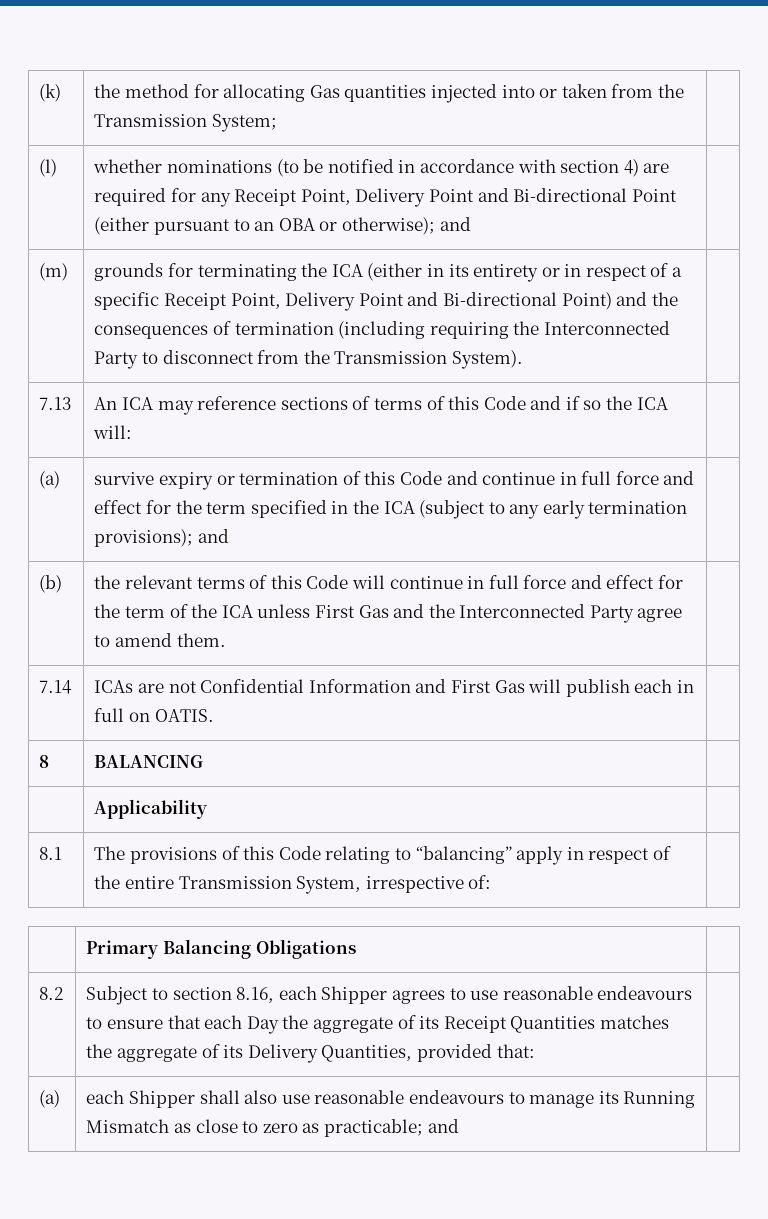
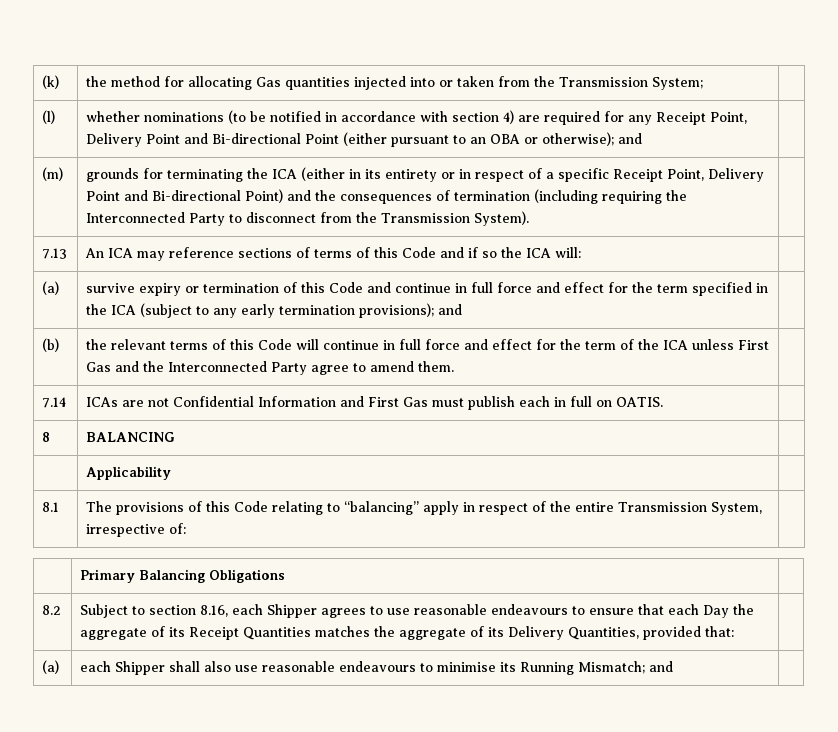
- 7.14 | ICAs are not Confidential Information and First Gas will publish each in full on OATIS. |
+ 7.14 | ICAs are not Confidential Information and First Gas must publish each in full on OATIS. |
- (a) | each Shipper shall also use reasonable endeavours to manage its Running Mismatch as close to zero as practicable; and |
+ (a) | each Shipper shall also use reasonable endeavours to minimise its Running Mismatch; and |

